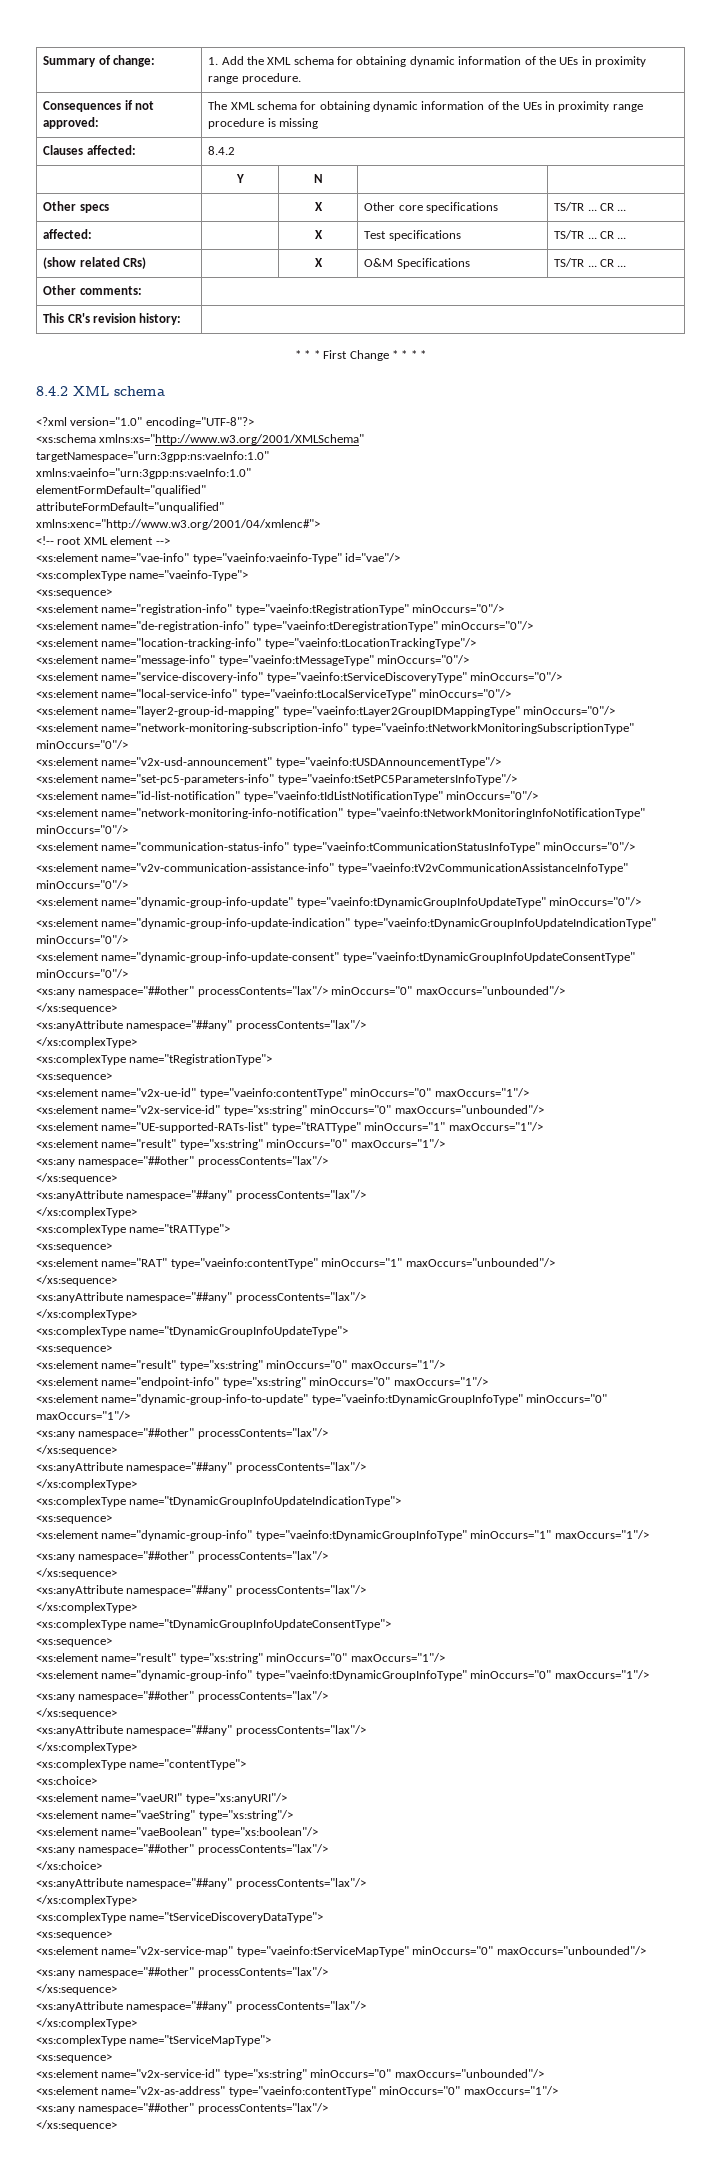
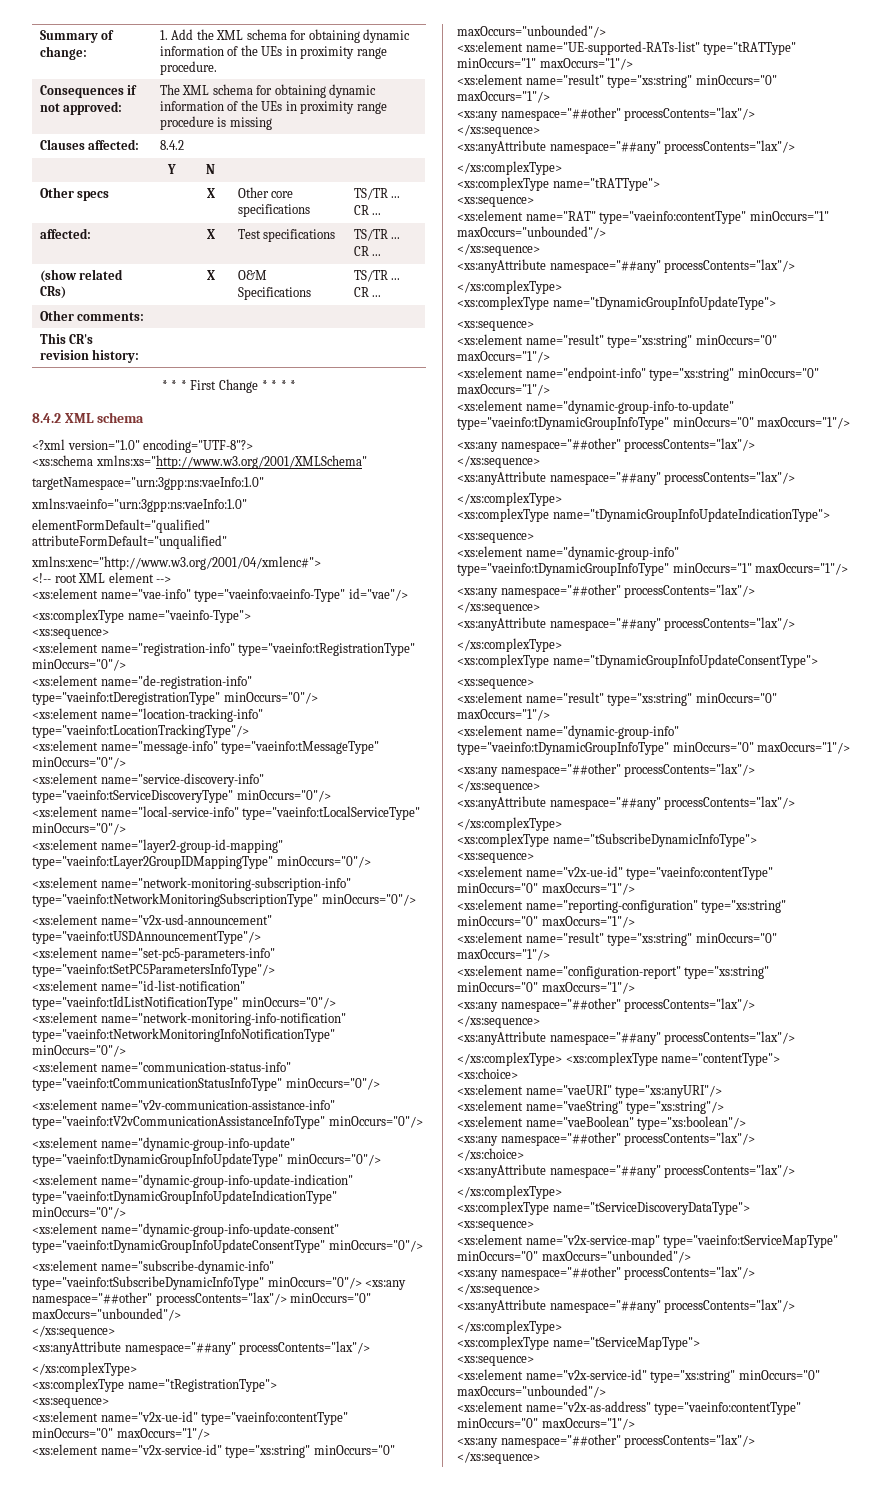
- <xs:any namespace="##other" processContents="lax"/> minOccurs="0" maxOccurs="unbounded"/>
+ <xs:element name="subscribe-dynamic-info" type="vaeinfo:tSubscribeDynamicInfoType" minOccurs="0"/> <xs:any namespace="##other" processContents="lax"/> minOccurs="0" maxOccurs="unbounded"/>
- <xs:complexType name="contentType">
+ <xs:complexType name="tSubscribeDynamicInfoType">
+ <xs:sequence>
+ <xs:element name="v2x-ue-id" type="vaeinfo:contentType" minOccurs="0" maxOccurs="1"/>
+ <xs:element name="reporting-configuration" type="xs:string" minOccurs="0" maxOccurs="1"/>
+ <xs:element name="result" type="xs:string" minOccurs="0" maxOccurs="1"/>
+ <xs:element name="configuration-report" type="xs:string" minOccurs="0" maxOccurs="1"/>
+ <xs:any namespace="##other" processContents="lax"/>
+ </xs:sequence>
+ <xs:anyAttribute namespace="##any" processContents="lax"/>
+ </xs:complexType> <xs:complexType name="contentType">

